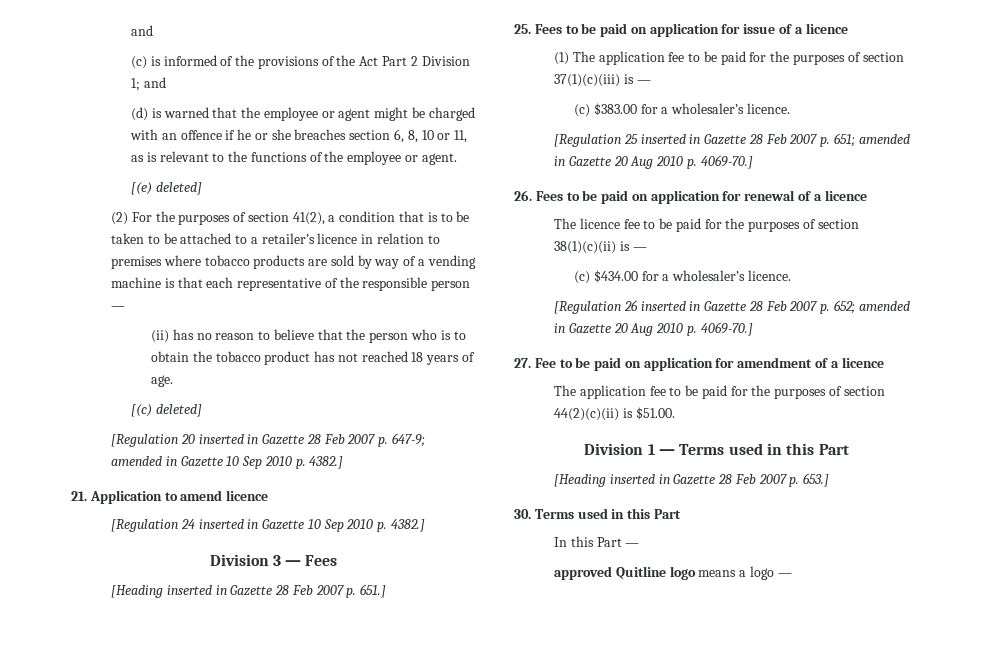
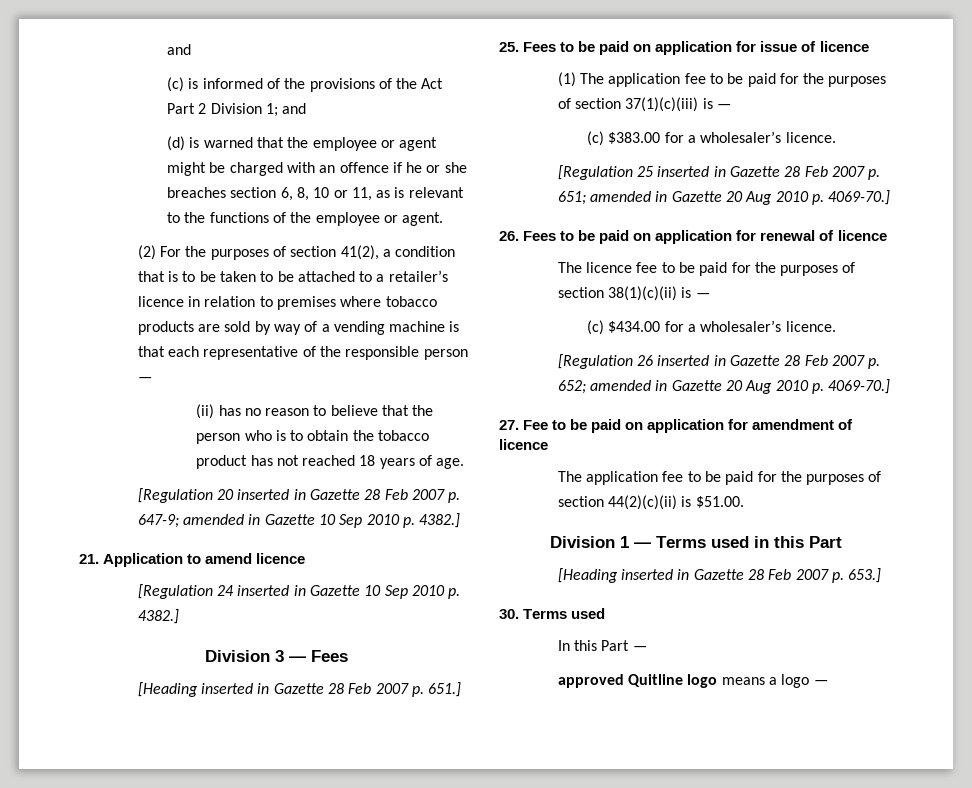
- [(e) deleted]
- [(c) deleted]
- 25. Fees to be paid on application for issue of a licence
+ 25. Fees to be paid on application for issue of licence
- 26. Fees to be paid on application for renewal of a licence
+ 26. Fees to be paid on application for renewal of licence
- 27. Fee to be paid on application for amendment of a licence
+ 27. Fee to be paid on application for amendment of licence
- 30. Terms used in this Part
+ 30. Terms used

